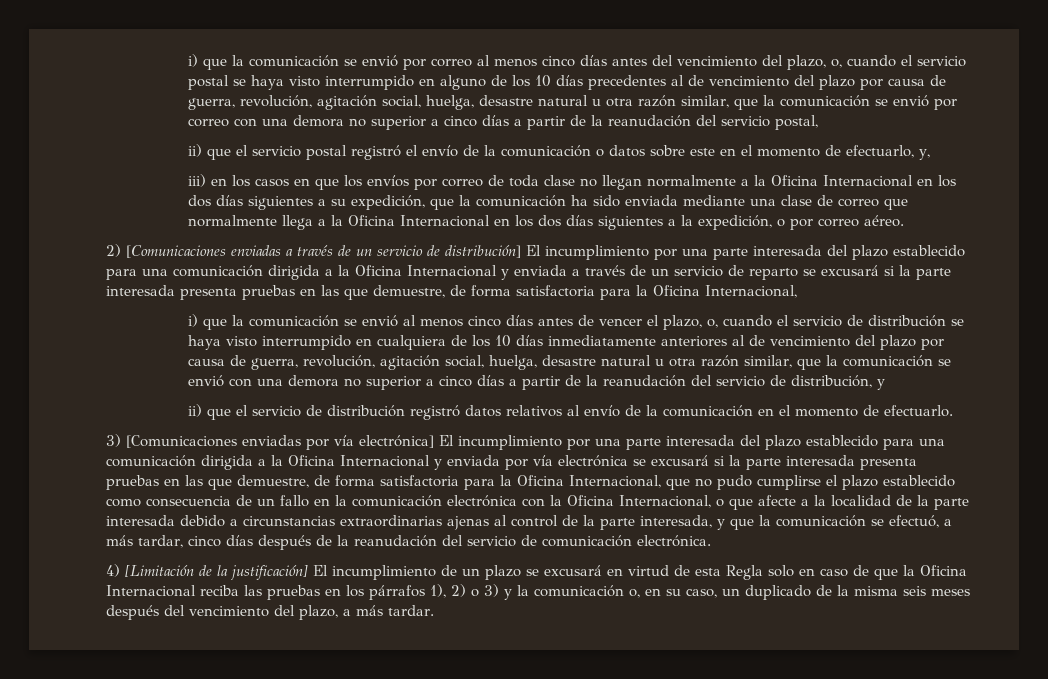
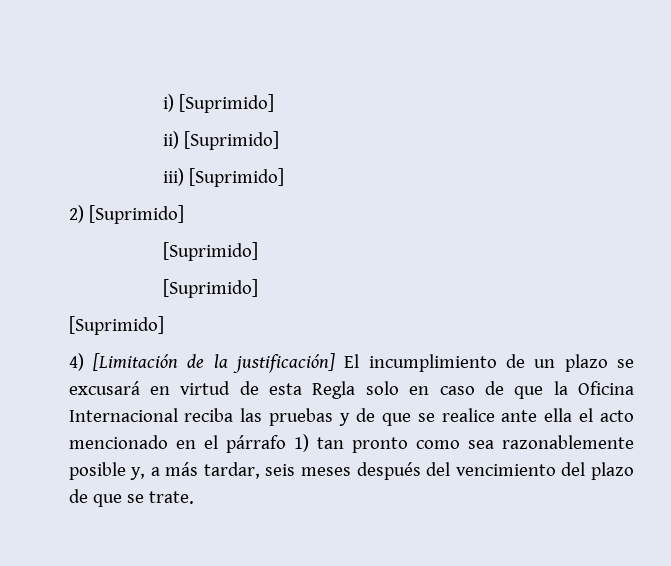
- i) que la comunicación se envió por correo al menos cinco días antes del vencimiento del plazo, o, cuando el servicio postal se haya visto interrumpido en alguno de los 10 días precedentes al de vencimiento del plazo por causa de guerra, revolución, agitación social, huelga, desastre natural u otra razón similar, que la comunicación se envió por correo con una demora no superior a cinco días a partir de la reanudación del servicio postal,
- ii) que el servicio postal registró el envío de la comunicación o datos sobre este en el momento de efectuarlo, y,
- iii) en los casos en que los envíos por correo de toda clase no llegan normalmente a la Oficina Internacional en los dos días siguientes a su expedición, que la comunicación ha sido enviada mediante una clase de correo que normalmente llega a la Oficina Internacional en los dos días siguientes a la expedición, o por correo aéreo.
- 2) [Comunicaciones enviadas a través de un servicio de distribución] El incumplimiento por una parte interesada del plazo establecido para una comunicación dirigida a la Oficina Internacional y enviada a través de un servicio de reparto se excusará si la parte interesada presenta pruebas en las que demuestre, de forma satisfactoria para la Oficina Internacional,
- i) que la comunicación se envió al menos cinco días antes de vencer el plazo, o, cuando el servicio de distribución se haya visto interrumpido en cualquiera de los 10 días inmediatamente anteriores al de vencimiento del plazo por causa de guerra, revolución, agitación social, huelga, desastre natural u otra razón similar, que la comunicación se envió con una demora no superior a cinco días a partir de la reanudación del servicio de distribución, y
- ii) que el servicio de distribución registró datos relativos al envío de la comunicación en el momento de efectuarlo.
- 3) [Comunicaciones enviadas por vía electrónica] El incumplimiento por una parte interesada del plazo establecido para una comunicación dirigida a la Oficina Internacional y enviada por vía electrónica se excusará si la parte interesada presenta pruebas en las que demuestre, de forma satisfactoria para la Oficina Internacional, que no pudo cumplirse el plazo establecido como consecuencia de un fallo en la comunicación electrónica con la Oficina Internacional, o que afecte a la localidad de la parte interesada debido a circunstancias extraordinarias ajenas al control de la parte interesada, y que la comunicación se efectuó, a más tardar, cinco días después de la reanudación del servicio de comunicación electrónica.
+ i) [Suprimido]
+ ii) [Suprimido]
+ iii) [Suprimido]
+ 2) [Suprimido]
+ [Suprimido]
+ [Suprimido]
+ [Suprimido]
- 4) [Limitación de la justificación] El incumplimiento de un plazo se excusará en virtud de esta Regla solo en caso de que la Oficina Internacional reciba las pruebas en los párrafos 1), 2) o 3) y la comunicación o, en su caso, un duplicado de la misma seis meses después del vencimiento del plazo, a más tardar.
+ 4) [Limitación de la justificación] El incumplimiento de un plazo se excusará en virtud de esta Regla solo en caso de que la Oficina Internacional reciba las pruebas y de que se realice ante ella el acto mencionado en el párrafo 1) tan pronto como sea razonablemente posible y, a más tardar, seis meses después del vencimiento del plazo de que se trate.

